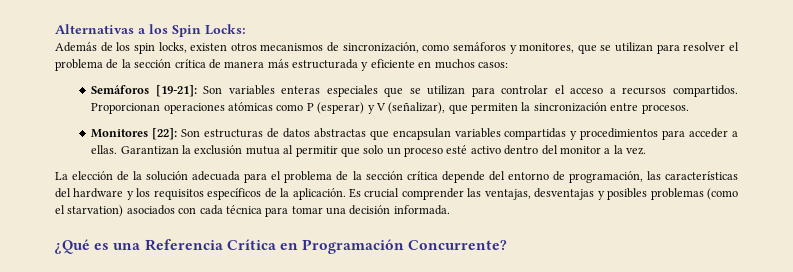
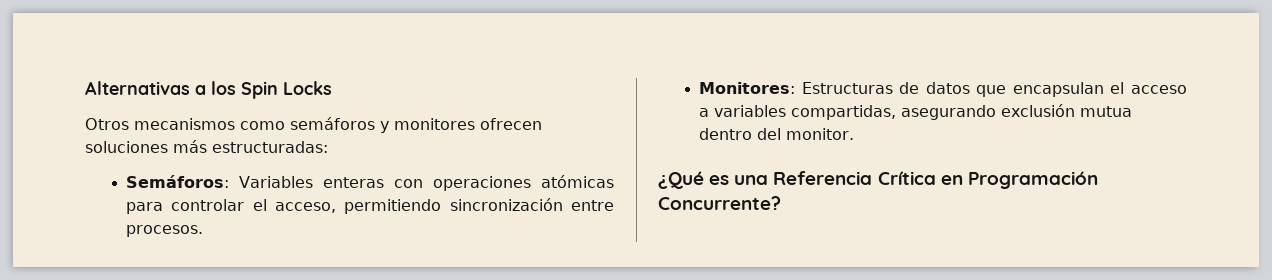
- Alternativas a los Spin Locks:
- Además de los spin locks, existen otros mecanismos de sincronización, como semáforos y monitores, que se utilizan para resolver el problema de la sección crítica de manera más estructurada y eficiente en muchos casos:
- Semáforos [19-21]: Son variables enteras especiales que se utilizan para controlar el acceso a recursos compartidos. Proporcionan operaciones atómicas como P (esperar) y V (señalizar), que permiten la sincronización entre procesos.
+ Alternativas a los Spin Locks
+ Otros mecanismos como semáforos y monitores ofrecen soluciones más estructuradas:
+ Semáforos: Variables enteras con operaciones atómicas para controlar el acceso, permitiendo sincronización entre procesos.
- Monitores [22]: Son estructuras de datos abstractas que encapsulan variables compartidas y procedimientos para acceder a ellas. Garantizan la exclusión mutua al permitir que solo un proceso esté activo dentro del monitor a la vez.
- La elección de la solución adecuada para el problema de la sección crítica depende del entorno de programación, las características del hardware y los requisitos específicos de la aplicación. Es crucial comprender las ventajas, desventajas y posibles problemas (como el starvation) asociados con cada técnica para tomar una decisión informada.
+ Monitores: Estructuras de datos que encapsulan el acceso a variables compartidas, asegurando exclusión mutua dentro del monitor.

